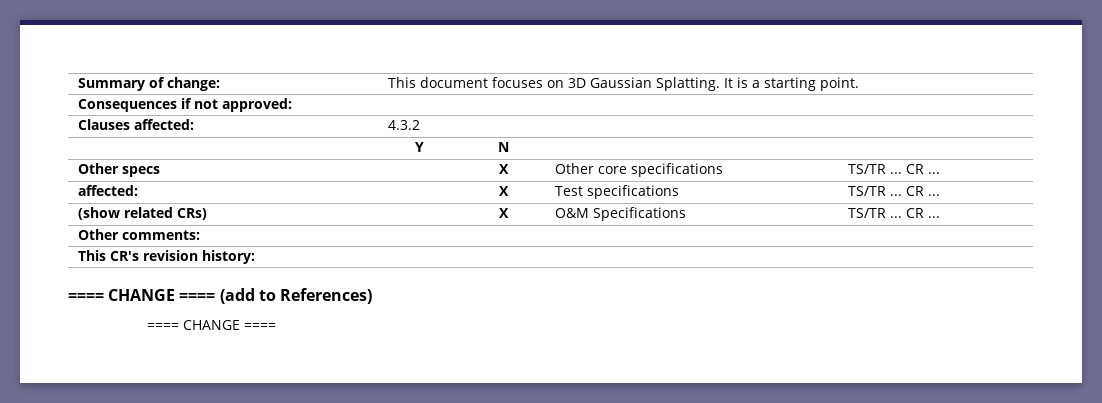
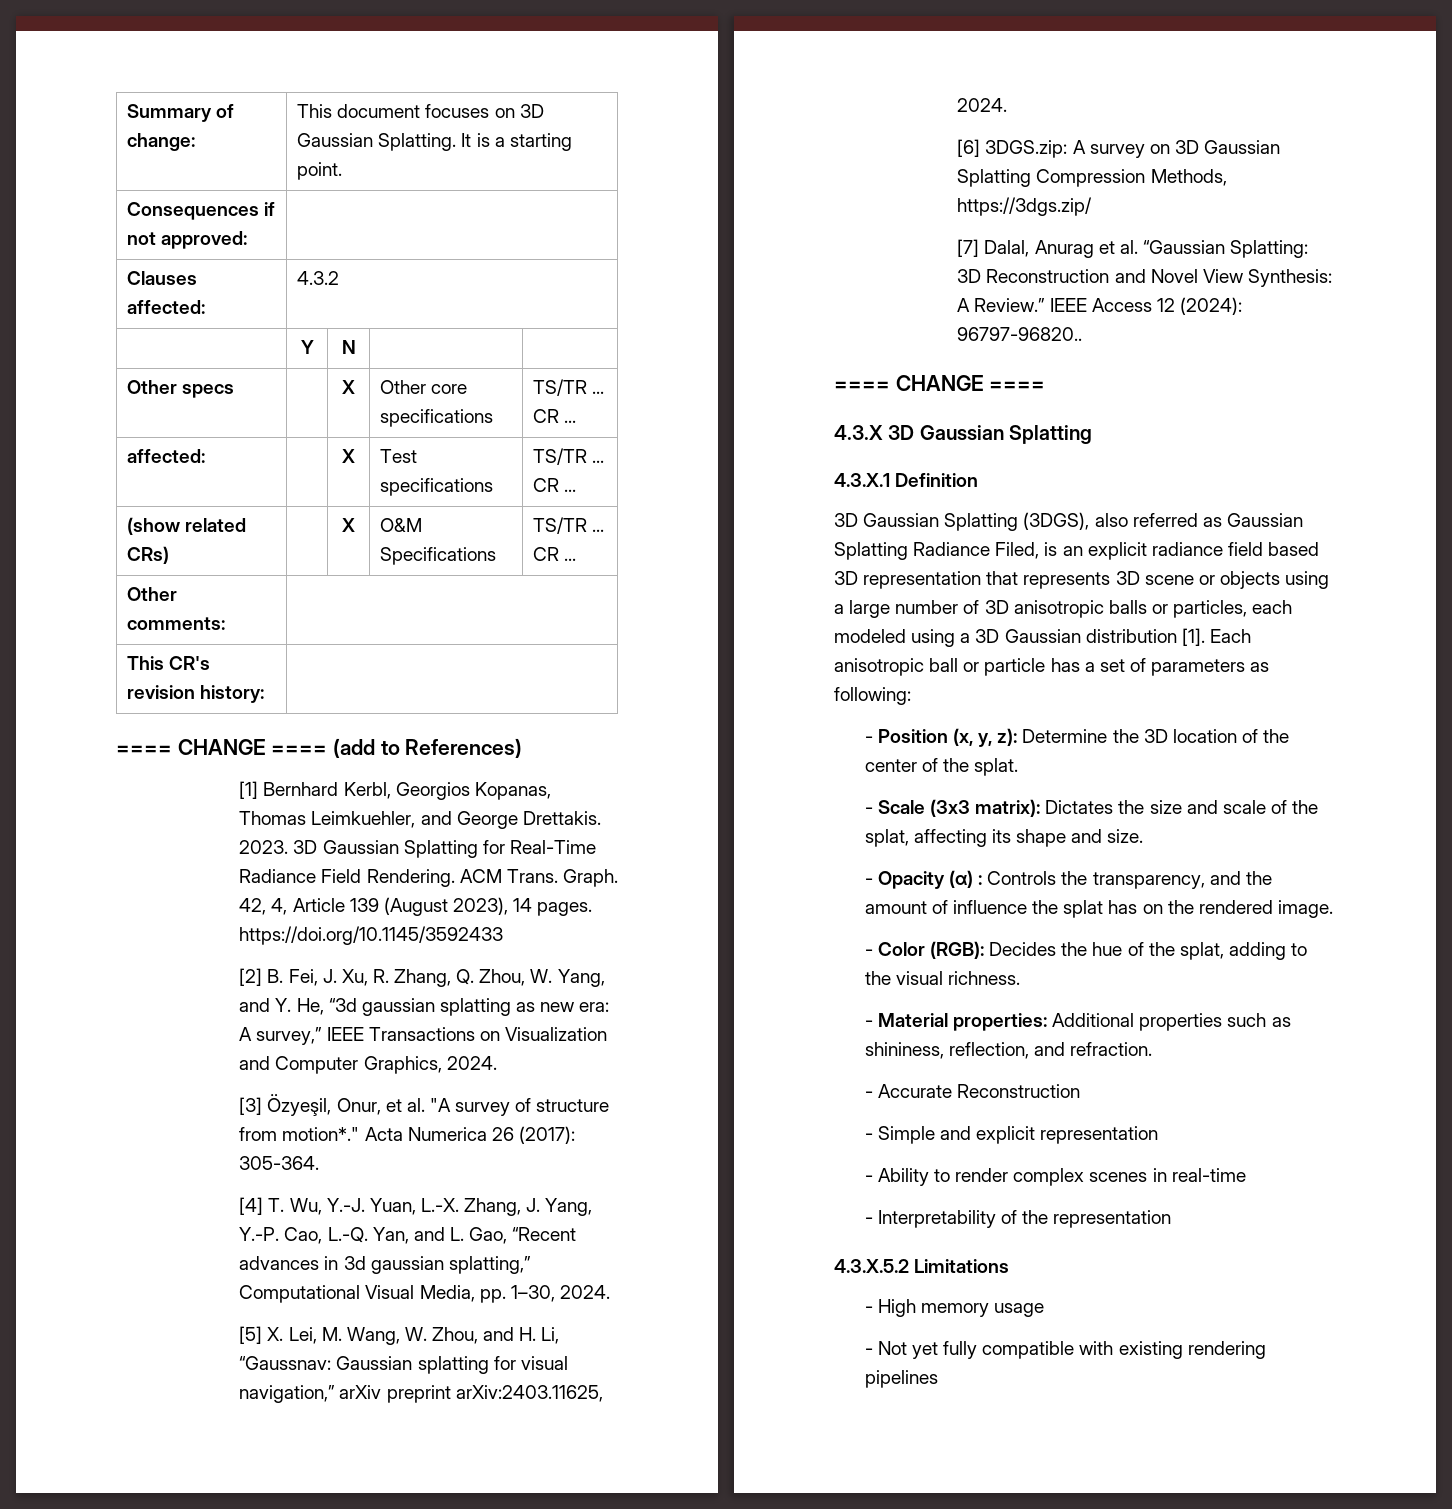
  ==== CHANGE ==== (add to References)
+ [1] Bernhard Kerbl, Georgios Kopanas, Thomas Leimkuehler, and George Drettakis. 2023. 3D Gaussian Splatting for Real-Time Radiance Field Rendering. ACM Trans. Graph. 42, 4, Article 139 (August 2023), 14 pages. https://doi.org/10.1145/3592433
+ [2] B. Fei, J. Xu, R. Zhang, Q. Zhou, W. Yang, and Y. He, “3d gaussian splatting as new era: A survey,” IEEE Transactions on Visualization and Computer Graphics, 2024.
+ [3] Özyeşil, Onur, et al. "A survey of structure from motion*." Acta Numerica 26 (2017): 305-364.
+ [4] T. Wu, Y.-J. Yuan, L.-X. Zhang, J. Yang, Y.-P. Cao, L.-Q. Yan, and L. Gao, “Recent advances in 3d gaussian splatting,” Computational Visual Media, pp. 1–30, 2024.
+ [5] X. Lei, M. Wang, W. Zhou, and H. Li, “Gaussnav: Gaussian splatting for visual navigation,” arXiv preprint arXiv:2403.11625, 2024.
+ [6] 3DGS.zip: A survey on 3D Gaussian Splatting Compression Methods, https://3dgs.zip/
+ [7] Dalal, Anurag et al. “Gaussian Splatting: 3D Reconstruction and Novel View Synthesis: A Review.” IEEE Access 12 (2024): 96797-96820..
  ==== CHANGE ====
+ 4.3.X 3D Gaussian Splatting
+ 4.3.X.1 Definition
+ 3D Gaussian Splatting (3DGS), also referred as Gaussian Splatting Radiance Filed, is an explicit radiance field based 3D representation that represents 3D scene or objects using a large number of 3D anisotropic balls or particles, each modeled using a 3D Gaussian distribution [1]. Each anisotropic ball or particle has a set of parameters as following:
+ - Position (x, y, z): Determine the 3D location of the center of the splat.
+ - Scale (3x3 matrix): Dictates the size and scale of the splat, affecting its shape and size.
+ - Opacity (α) : Controls the transparency, and the amount of influence the splat has on the rendered image.
+ - Color (RGB): Decides the hue of the splat, adding to the visual richness.
+ - Material properties: Additional properties such as shininess, reflection, and refraction.
+ - Accurate Reconstruction
+ - Simple and explicit representation
+ - Ability to render complex scenes in real-time
+ - Interpretability of the representation
+ 4.3.X.5.2 Limitations
+ - High memory usage
+ - Not yet fully compatible with existing rendering pipelines

